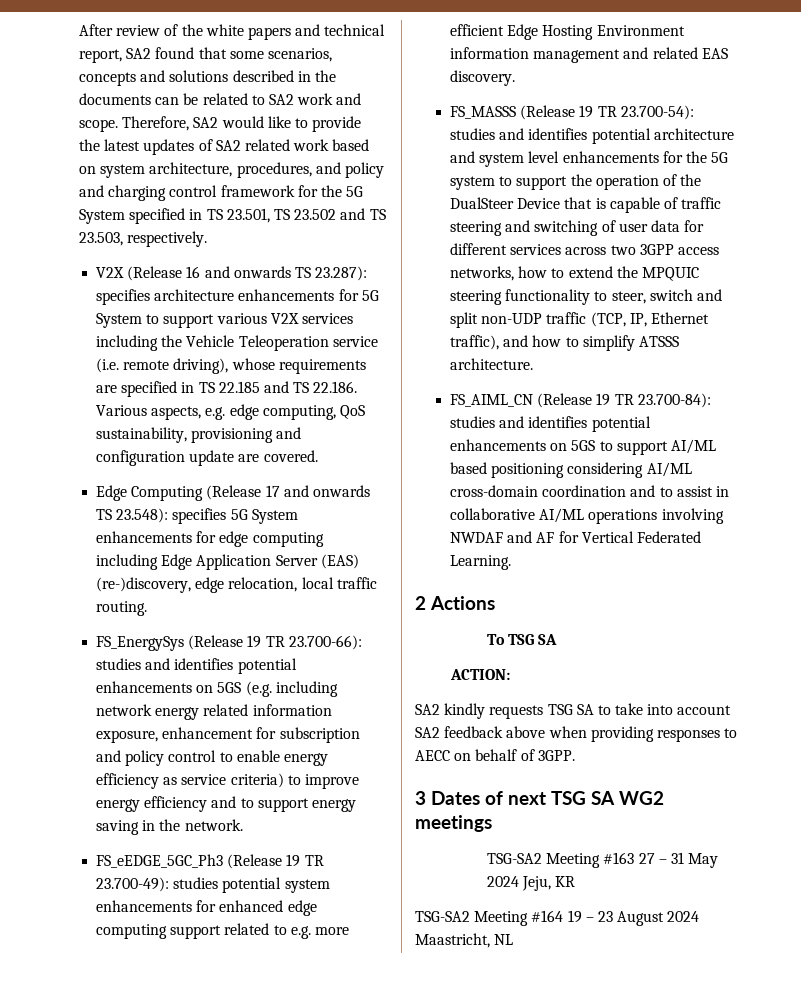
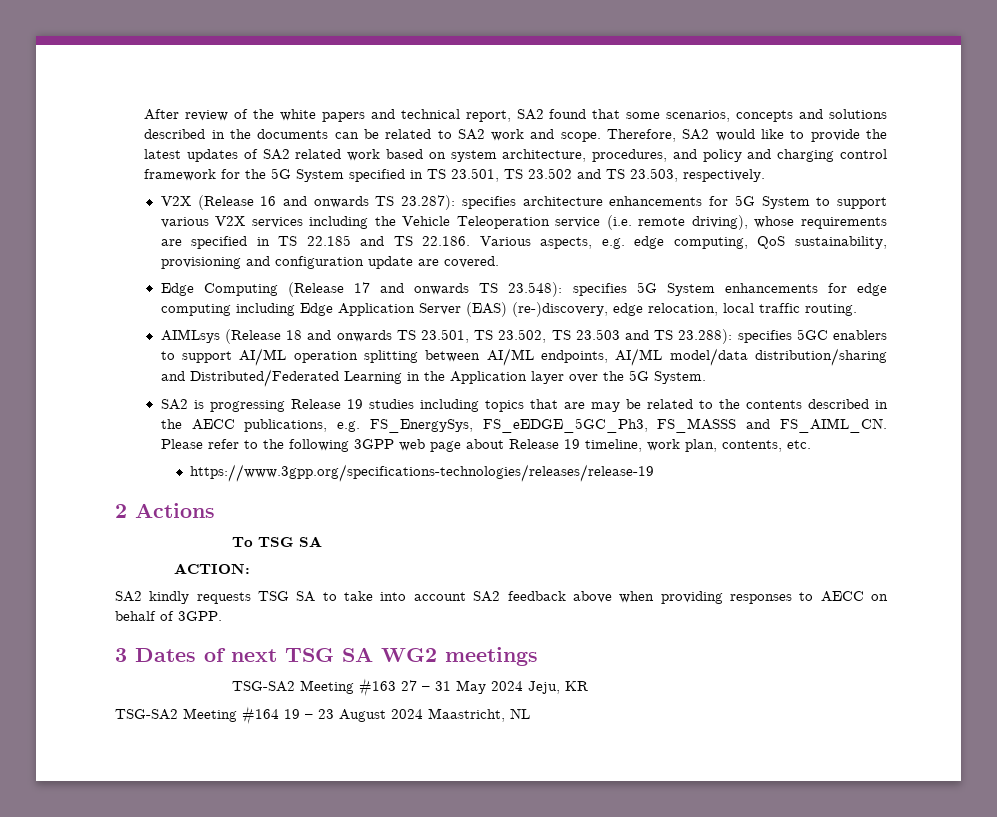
- FS_EnergySys (Release 19 TR 23.700-66): studies and identifies potential enhancements on 5GS (e.g. including network energy related information exposure, enhancement for subscription and policy control to enable energy efficiency as service criteria) to improve energy efficiency and to support energy saving in the network.
- FS_eEDGE_5GC_Ph3 (Release 19 TR 23.700-49): studies potential system enhancements for enhanced edge computing support related to e.g. more efficient Edge Hosting Environment information management and related EAS discovery.
- FS_MASSS (Release 19 TR 23.700-54): studies and identifies potential architecture and system level enhancements for the 5G system to support the operation of the DualSteer Device that is capable of traffic steering and switching of user data for different services across two 3GPP access networks, how to extend the MPQUIC steering functionality to steer, switch and split non-UDP traffic (TCP, IP, Ethernet traffic), and how to simplify ATSSS architecture.
- FS_AIML_CN (Release 19 TR 23.700-84): studies and identifies potential enhancements on 5GS to support AI/ML based positioning considering AI/ML cross-domain coordination and to assist in collaborative AI/ML operations involving NWDAF and AF for Vertical Federated Learning.
+ AIMLsys (Release 18 and onwards TS 23.501, TS 23.502, TS 23.503 and TS 23.288): specifies 5GC enablers to support AI/ML operation splitting between AI/ML endpoints, AI/ML model/data distribution/sharing and Distributed/Federated Learning in the Application layer over the 5G System.
+ SA2 is progressing Release 19 studies including topics that are may be related to the contents described in the AECC publications, e.g. FS_EnergySys, FS_eEDGE_5GC_Ph3, FS_MASSS and FS_AIML_CN. Please refer to the following 3GPP web page about Release 19 timeline, work plan, contents, etc.
+ https://www.3gpp.org/specifications-technologies/releases/release-19

